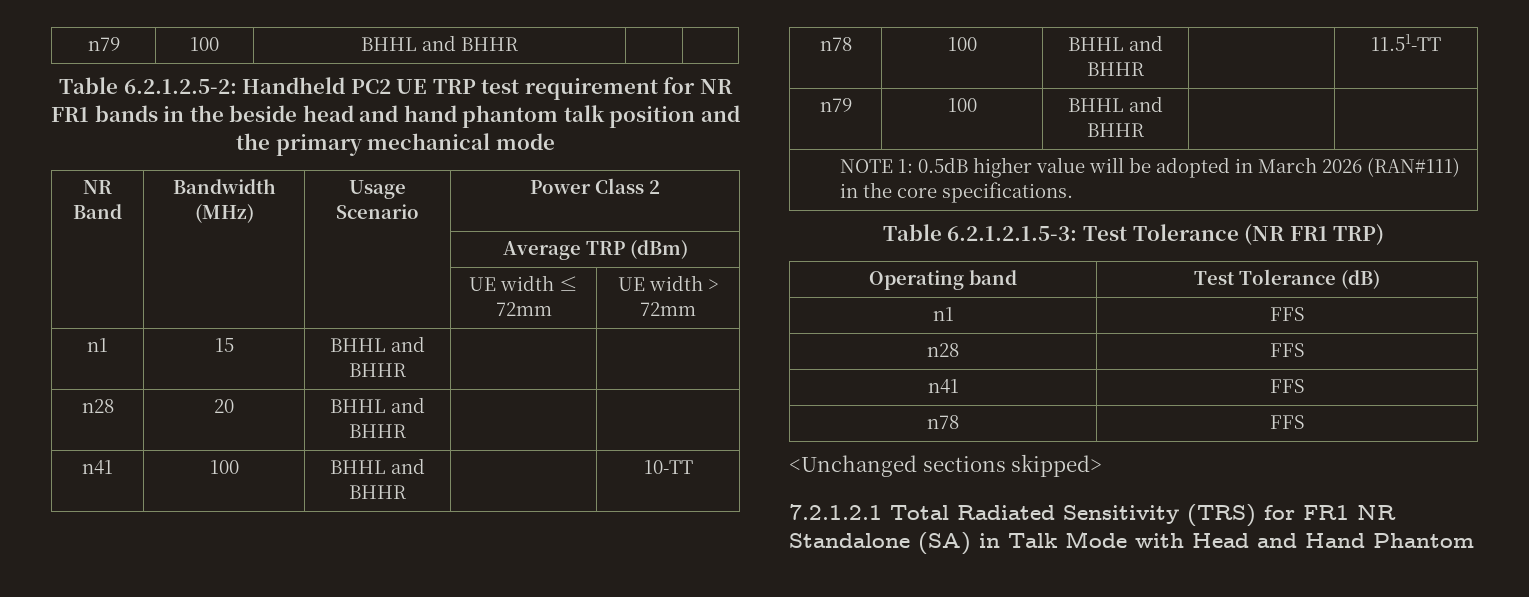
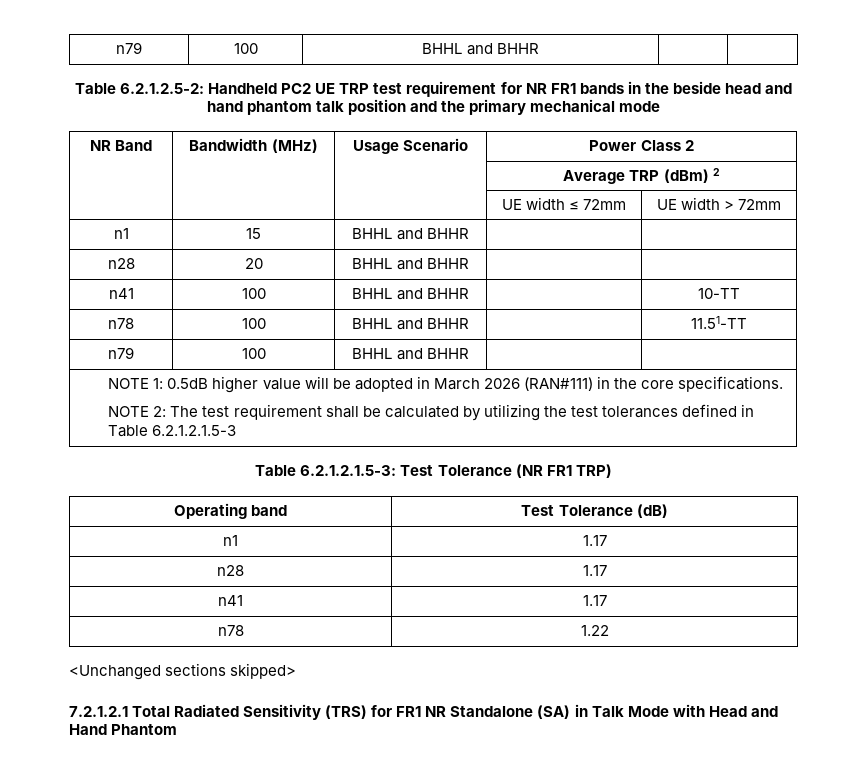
- | | | Average TRP (dBm)
+ | | | Average TRP (dBm) 2
  NOTE 1: 0.5dB higher value will be adopted in March 2026 (RAN#111) in the core specifications.
+ NOTE 2: The test requirement shall be calculated by utilizing the test tolerances defined in Table 6.2.1.2.1.5-3
- n1 | FFS
- n28 | FFS
- n41 | FFS
- n78 | FFS
+ n1 | 1.17
+ n28 | 1.17
+ n41 | 1.17
+ n78 | 1.22

